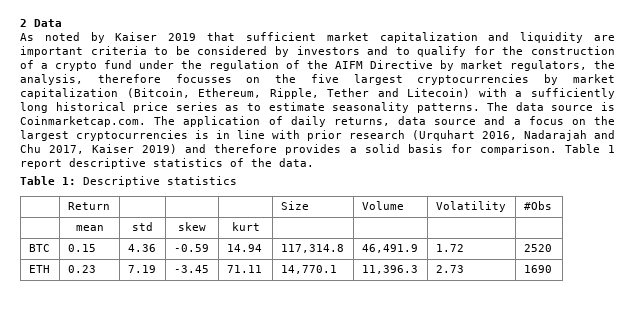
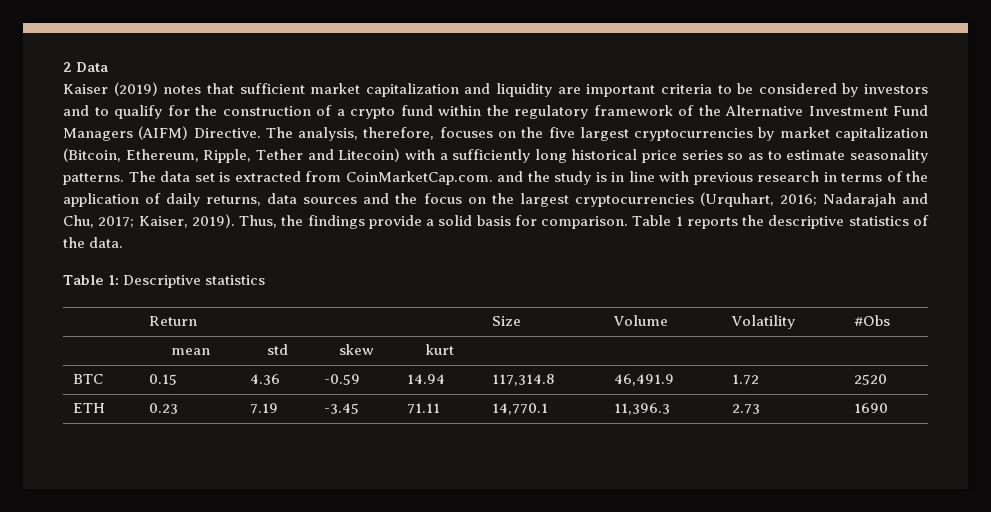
- As noted by Kaiser 2019 that sufficient market capitalization and liquidity are important criteria to be considered by investors and to qualify for the construction of a crypto fund under the regulation of the AIFM Directive by market regulators, the analysis, therefore focusses on the five largest cryptocurrencies by market capitalization (Bitcoin, Ethereum, Ripple, Tether and Litecoin) with a sufficiently long historical price series as to estimate seasonality patterns.
+ Kaiser (2019) notes that sufficient market capitalization and liquidity are important criteria to be considered by investors and to qualify for the construction of a crypto fund within the regulatory framework of the Alternative Investment Fund Managers (AIFM) Directive. The analysis, therefore, focuses on the five largest cryptocurrencies by market capitalization (Bitcoin, Ethereum, Ripple, Tether and Litecoin) with a sufficiently long historical price series so as to estimate seasonality patterns.
- The data source is Coinmarketcap.com. The application of daily returns, data source and a focus on the largest cryptocurrencies is in line with prior research (Urquhart 2016, Nadarajah and Chu 2017, Kaiser 2019) and therefore provides a solid basis for comparison.
+ The data set is extracted from CoinMarketCap.com. and the study is in line with previous research in terms of the application of daily returns, data sources and the focus on the largest cryptocurrencies (Urquhart, 2016; Nadarajah and Chu, 2017; Kaiser, 2019). Thus, the findings provide a solid basis for comparison.
- Table 1 report descriptive statistics of the data.
+ Table 1 reports the descriptive statistics of the data.

